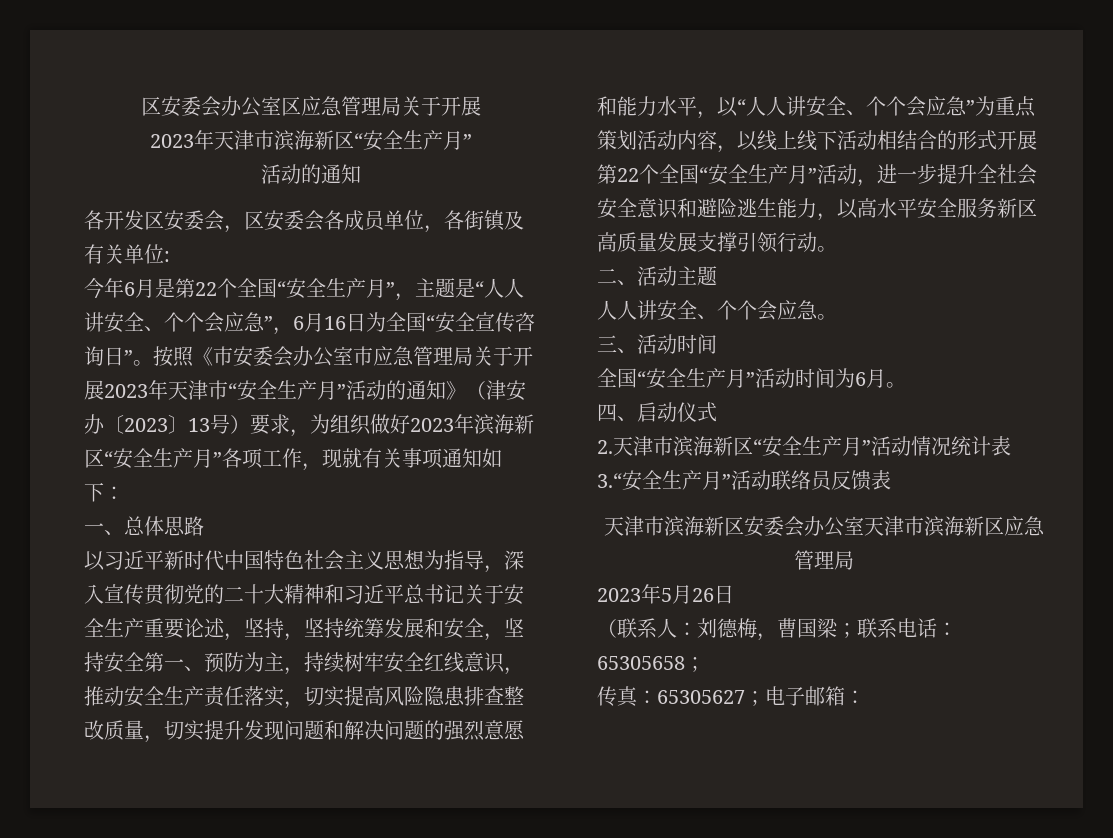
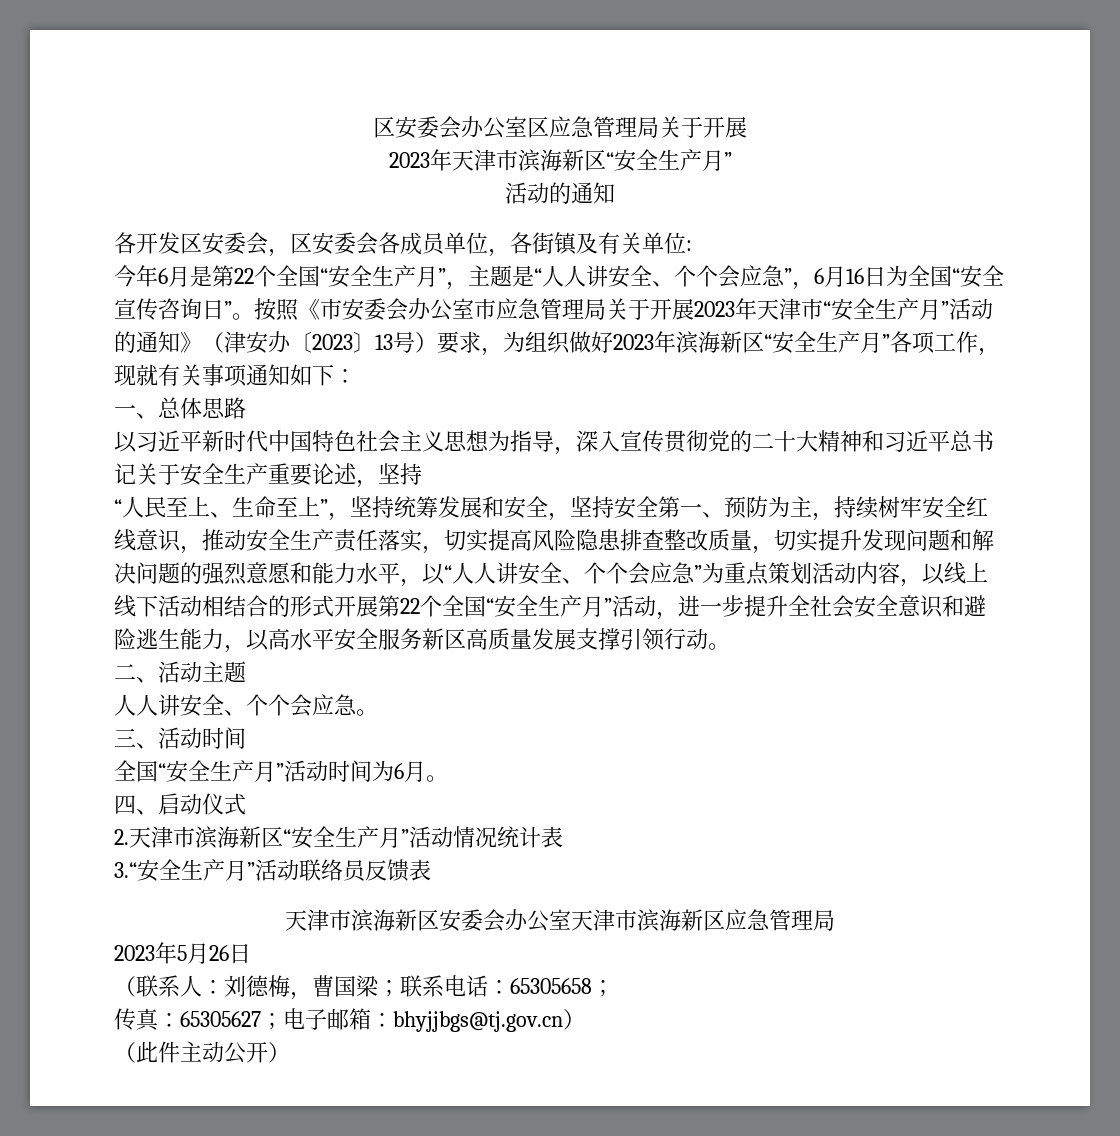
- 以习近平新时代中国特色社会主义思想为指导，深入宣传贯彻党的二十大精神和习近平总书记关于安全生产重要论述，坚持，坚持统筹发展和安全，坚持安全第一、预防为主，持续树牢安全红线意识，推动安全生产责任落实，切实提高风险隐患排查整改质量，切实提升发现问题和解决问题的强烈意愿和能力水平，以“人人讲安全、个个会应急”为重点策划活动内容，以线上线下活动相结合的形式开展第22个全国“安全生产月”活动，进一步提升全社会安全意识和避险逃生能力，以高水平安全服务新区高质量发展支撑引领行动。
+ 以习近平新时代中国特色社会主义思想为指导，深入宣传贯彻党的二十大精神和习近平总书记关于安全生产重要论述，坚持
+ “人民至上、生命至上”，坚持统筹发展和安全，坚持安全第一、预防为主，持续树牢安全红线意识，推动安全生产责任落实，切实提高风险隐患排查整改质量，切实提升发现问题和解决问题的强烈意愿和能力水平，以“人人讲安全、个个会应急”为重点策划活动内容，以线上线下活动相结合的形式开展第22个全国“安全生产月”活动，进一步提升全社会安全意识和避险逃生能力，以高水平安全服务新区高质量发展支撑引领行动。
- 传真：65305627；电子邮箱：
+ 传真：65305627；电子邮箱：bhyjjbgs@tj.gov.cn）
+ （此件主动公开）

